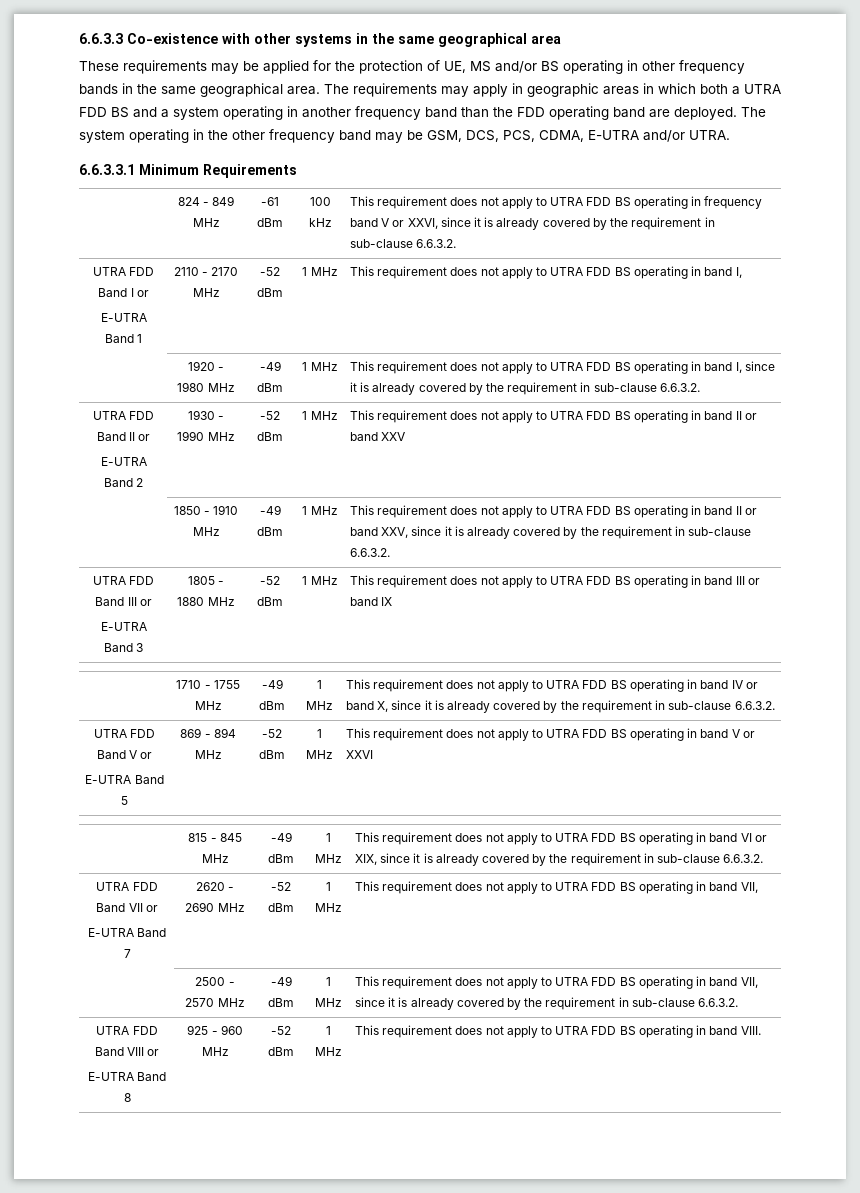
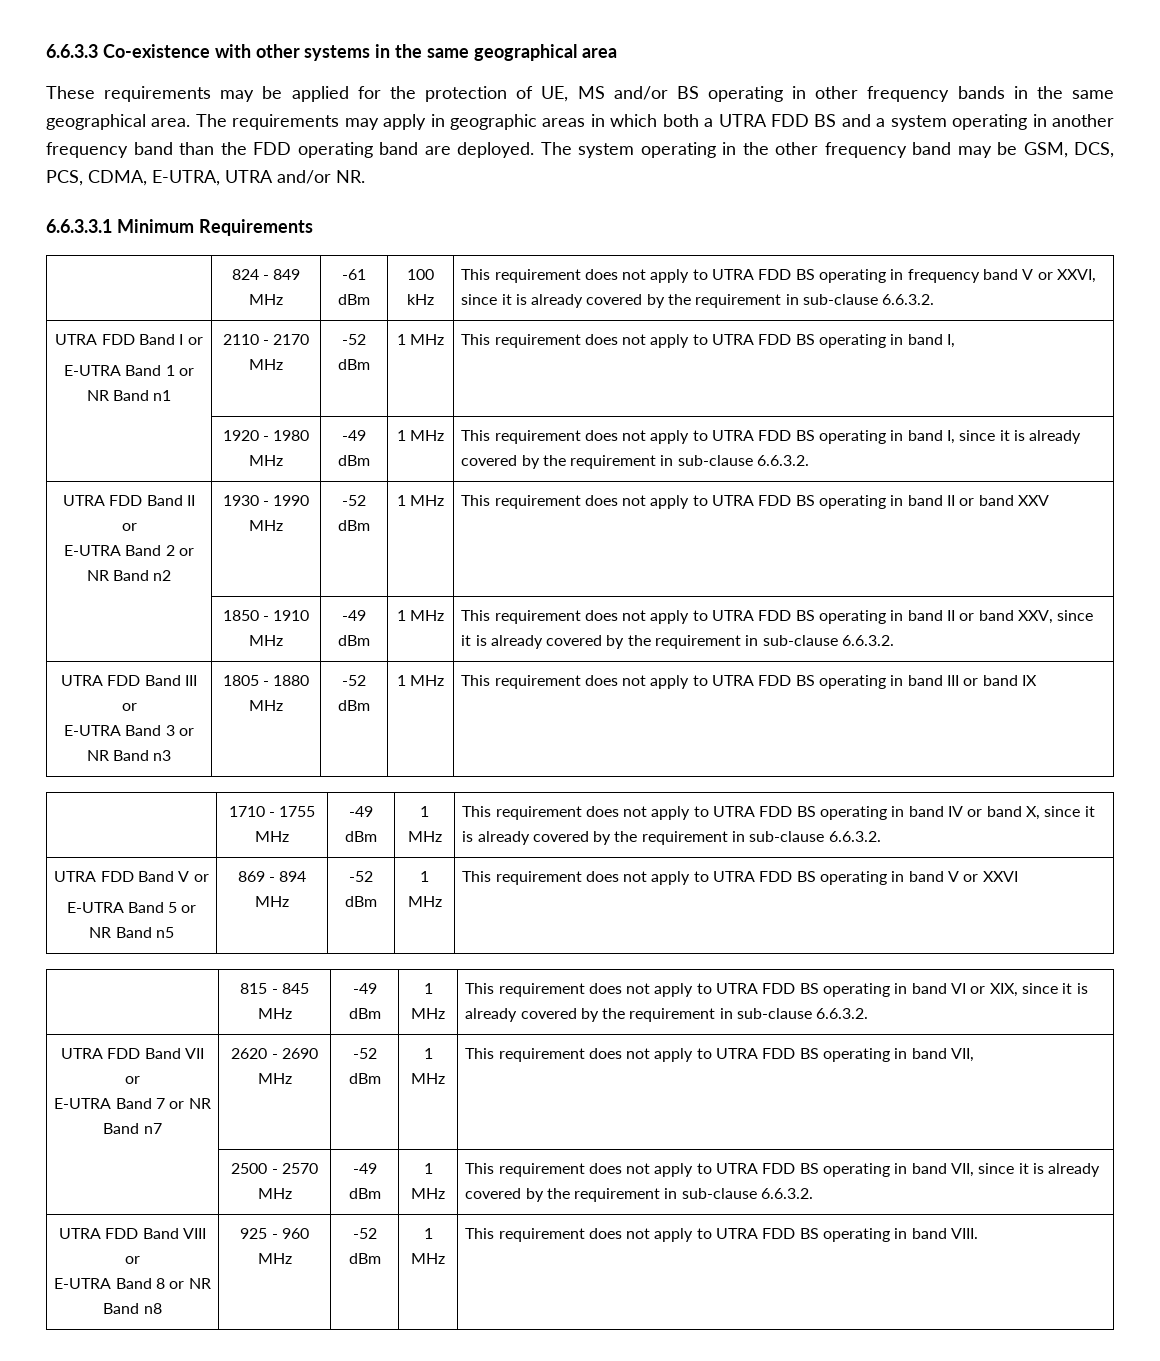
- The system operating in the other frequency band may be GSM, DCS, PCS, CDMA, E-UTRA and/or UTRA.
+ The system operating in the other frequency band may be GSM, DCS, PCS, CDMA, E-UTRA, UTRA and/or NR.
  UTRA FDD Band I or
- E-UTRA Band 1 | 2110 - 2170 MHz | -52 dBm | 1 MHz | This requirement does not apply to UTRA FDD BS operating in band I,
+ E-UTRA Band 1 or NR Band n1 | 2110 - 2170 MHz | -52 dBm | 1 MHz | This requirement does not apply to UTRA FDD BS operating in band I,
  UTRA FDD Band II or
- E-UTRA Band 2 | 1930 - 1990 MHz | -52 dBm | 1 MHz | This requirement does not apply to UTRA FDD BS operating in band II or band XXV
+ E-UTRA Band 2 or NR Band n2 | 1930 - 1990 MHz | -52 dBm | 1 MHz | This requirement does not apply to UTRA FDD BS operating in band II or band XXV
  UTRA FDD Band III or
- E-UTRA Band 3 | 1805 - 1880 MHz | -52 dBm | 1 MHz | This requirement does not apply to UTRA FDD BS operating in band III or band IX
+ E-UTRA Band 3 or NR Band n3 | 1805 - 1880 MHz | -52 dBm | 1 MHz | This requirement does not apply to UTRA FDD BS operating in band III or band IX
  UTRA FDD Band V or
- E-UTRA Band 5 | 869 - 894 MHz | -52 dBm | 1 MHz | This requirement does not apply to UTRA FDD BS operating in band V or XXVI
+ E-UTRA Band 5 or NR Band n5 | 869 - 894 MHz | -52 dBm | 1 MHz | This requirement does not apply to UTRA FDD BS operating in band V or XXVI
  UTRA FDD Band VII or
- E-UTRA Band 7 | 2620 - 2690 MHz | -52 dBm | 1 MHz | This requirement does not apply to UTRA FDD BS operating in band VII,
+ E-UTRA Band 7 or NR Band n7 | 2620 - 2690 MHz | -52 dBm | 1 MHz | This requirement does not apply to UTRA FDD BS operating in band VII,
  UTRA FDD Band VIII or
- E-UTRA Band 8 | 925 - 960 MHz | -52 dBm | 1 MHz | This requirement does not apply to UTRA FDD BS operating in band VIII.
+ E-UTRA Band 8 or NR Band n8 | 925 - 960 MHz | -52 dBm | 1 MHz | This requirement does not apply to UTRA FDD BS operating in band VIII.

